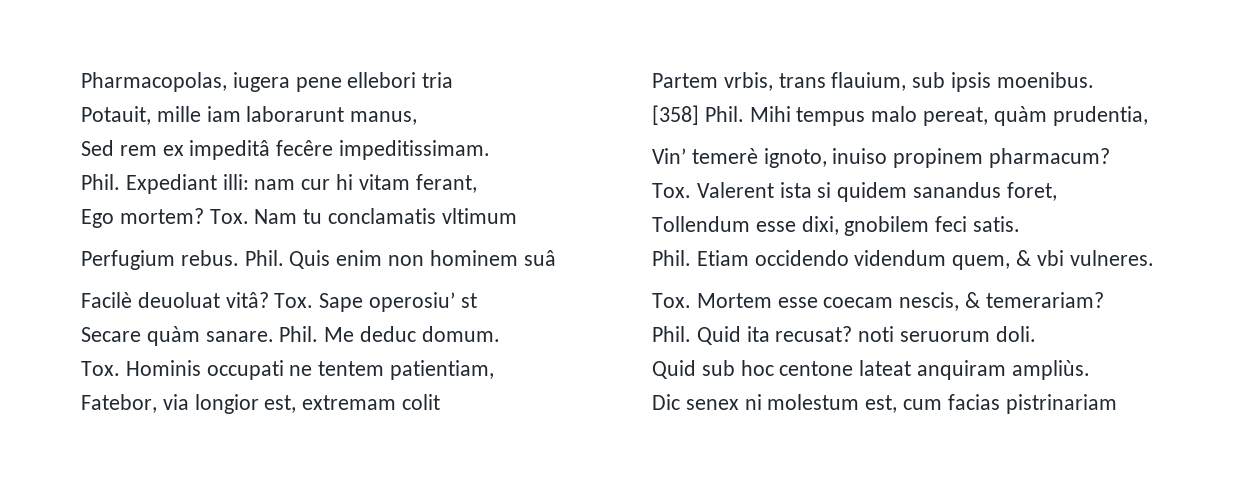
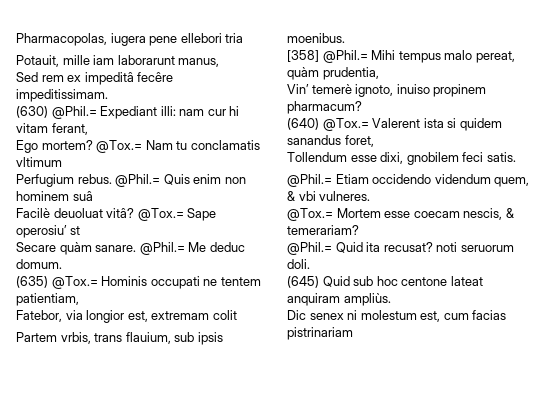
- Phil. Expediant illi: nam cur hi vitam ferant,
+ (630) @Phil.= Expediant illi: nam cur hi vitam ferant,
- Tox. Nam tu conclamatis vltimum
+ @Tox.= Nam tu conclamatis vltimum
- Phil. Quis enim non hominem suâ
+ @Phil.= Quis enim non hominem suâ
- Tox. Sape operosiu’ st
+ @Tox.= Sape operosiu’ st
- Phil. Me deduc domum.
+ @Phil.= Me deduc domum.
- Tox. Hominis occupati ne tentem patientiam,
+ (635) @Tox.= Hominis occupati ne tentem patientiam,
- [358] Phil. Mihi tempus malo pereat, quàm prudentia,
+ [358] @Phil.= Mihi tempus malo pereat, quàm prudentia,
- Tox. Valerent ista si quidem sanandus foret,
+ (640) @Tox.= Valerent ista si quidem sanandus foret,
- Phil. Etiam occidendo videndum quem, & vbi vulneres.
+ @Phil.= Etiam occidendo videndum quem, & vbi vulneres.
- Tox. Mortem esse coecam nescis, & temerariam?
+ @Tox.= Mortem esse coecam nescis, & temerariam?
- Phil. Quid ita recusat? noti seruorum doli.
+ @Phil.= Quid ita recusat? noti seruorum doli.
- Quid sub hoc centone lateat anquiram ampliùs.
+ (645) Quid sub hoc centone lateat anquiram ampliùs.

